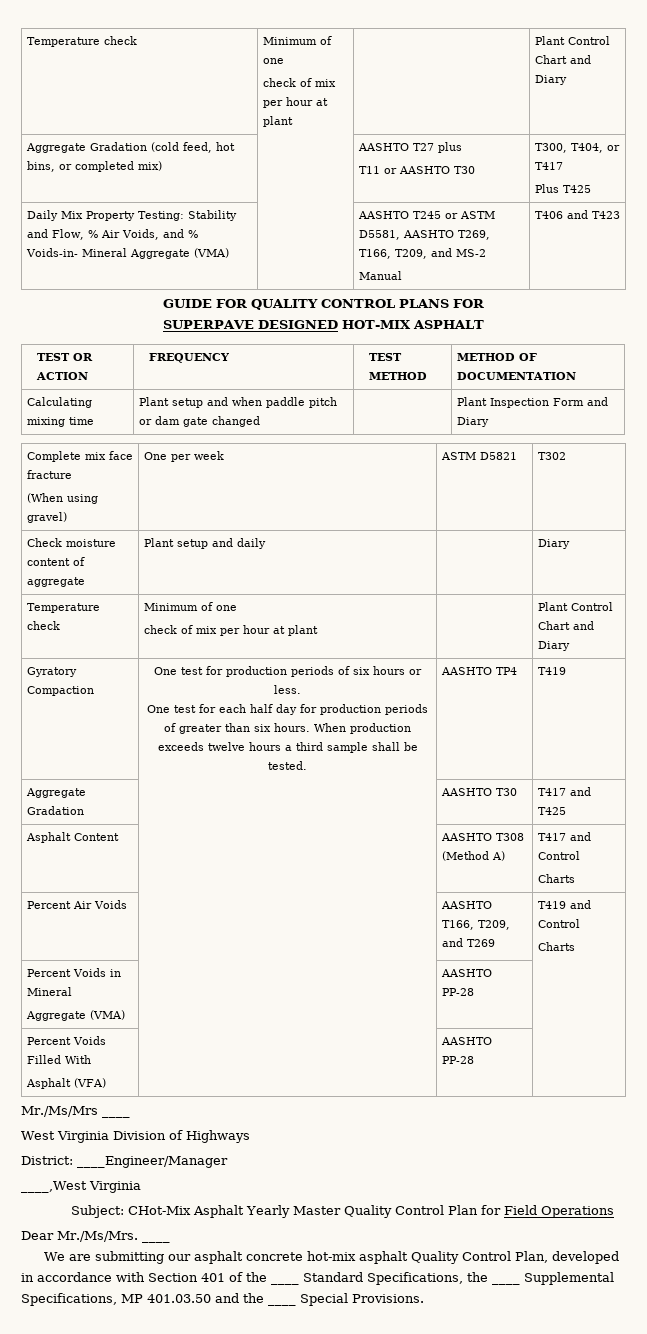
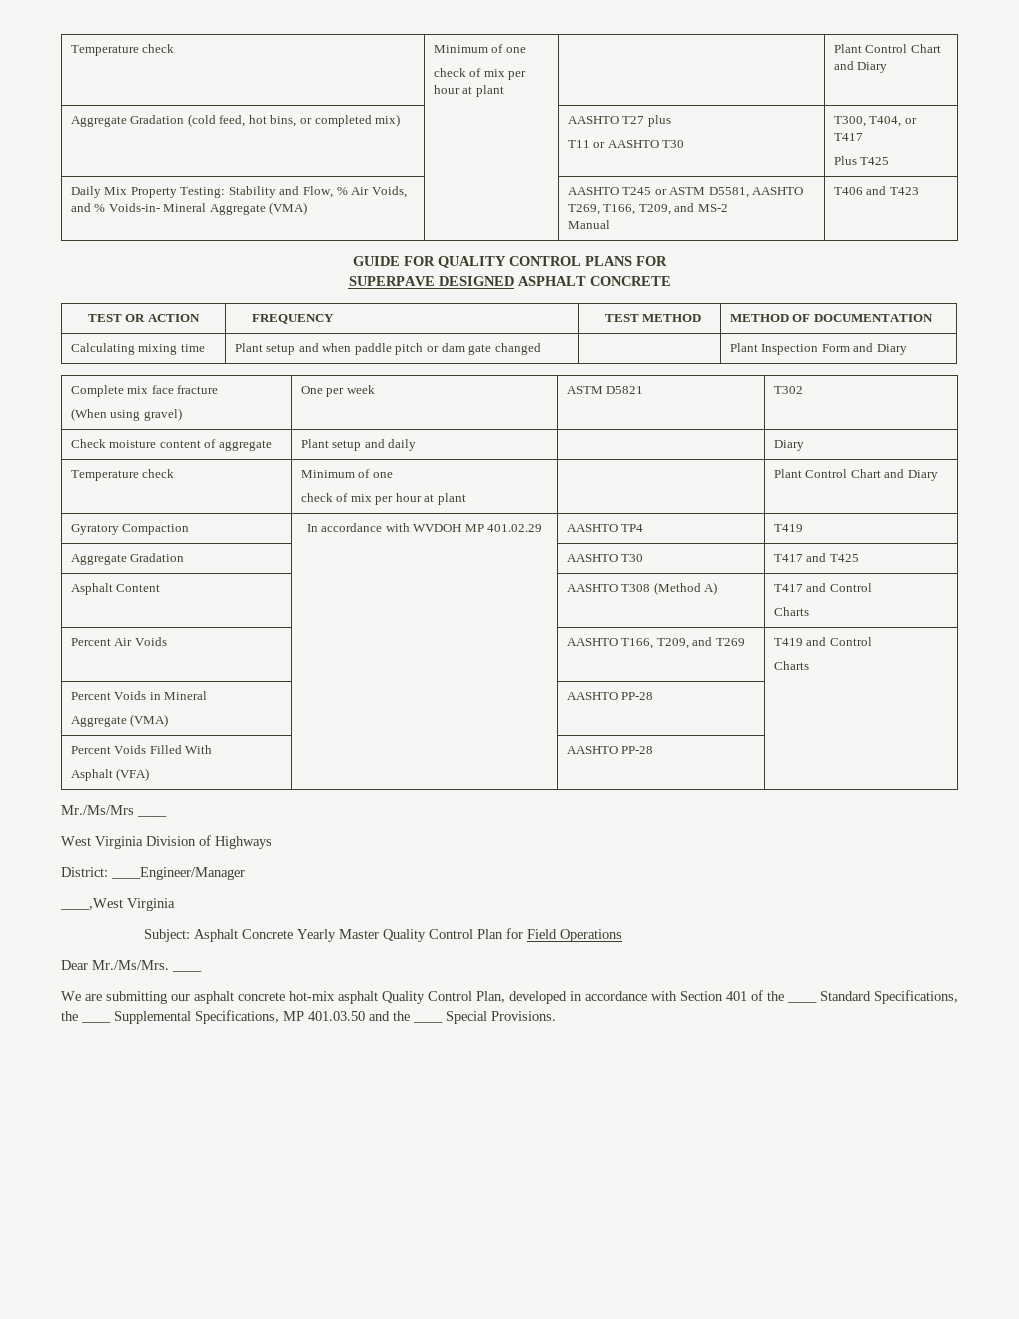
- SUPERPAVE DESIGNED HOT-MIX ASPHALT
+ SUPERPAVE DESIGNED ASPHALT CONCRETE
- Gyratory Compaction | One test for production periods of six hours or less.
- One test for each half day for production periods of greater than six hours. When production exceeds twelve hours a third sample shall be tested. | AASHTO TP4 | T419
+ Gyratory Compaction | In accordance with WVDOH MP 401.02.29 | AASHTO TP4 | T419
- Subject: CHot-Mix Asphalt Yearly Master Quality Control Plan for Field Operations
+ Subject: Asphalt Concrete Yearly Master Quality Control Plan for Field Operations

